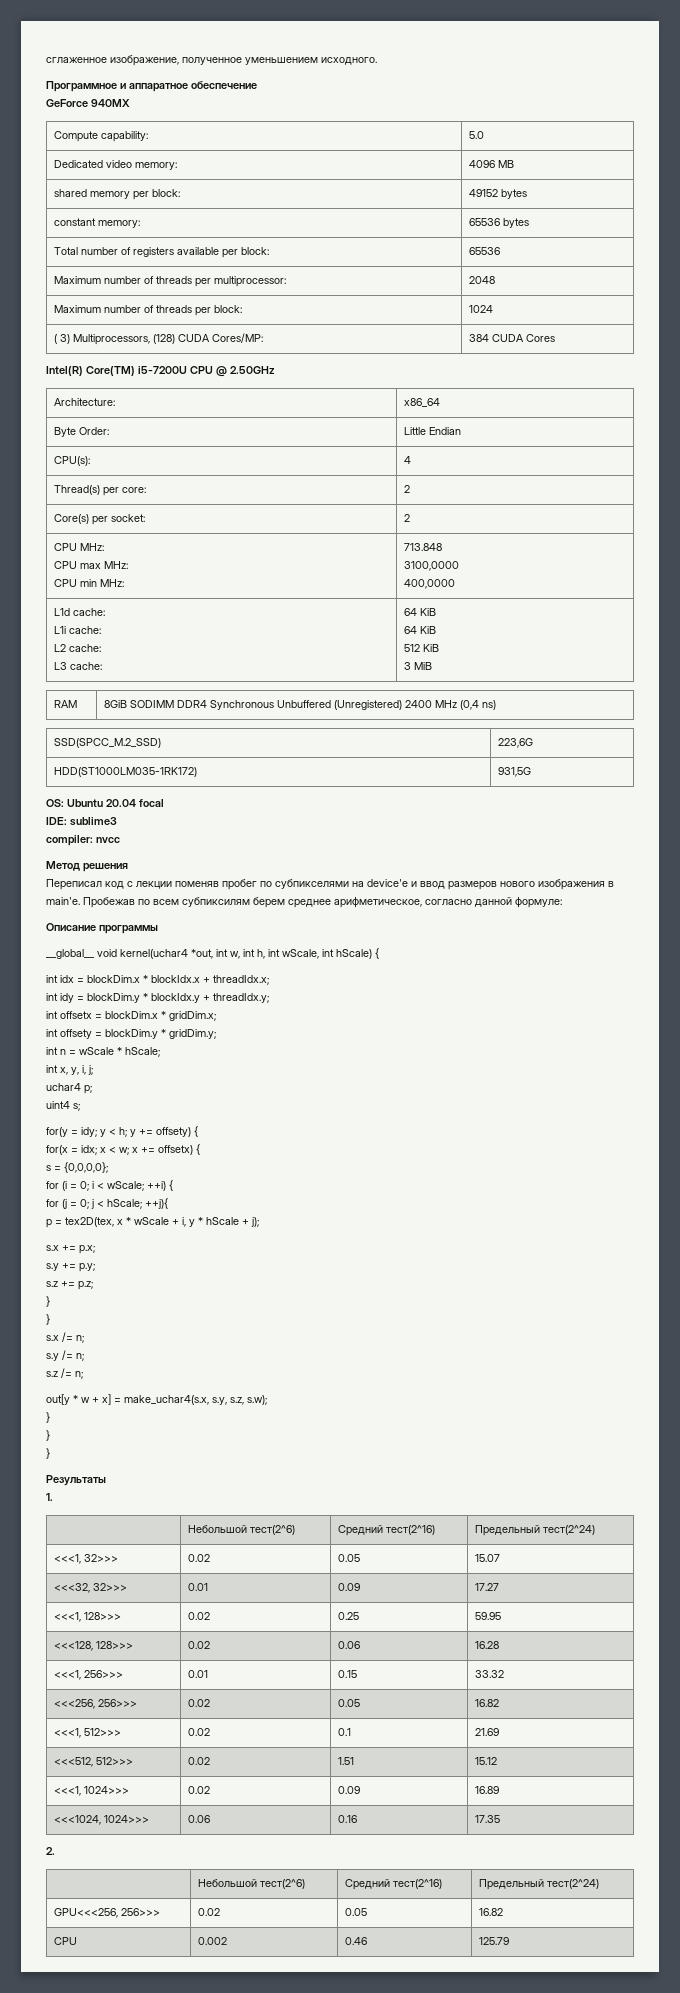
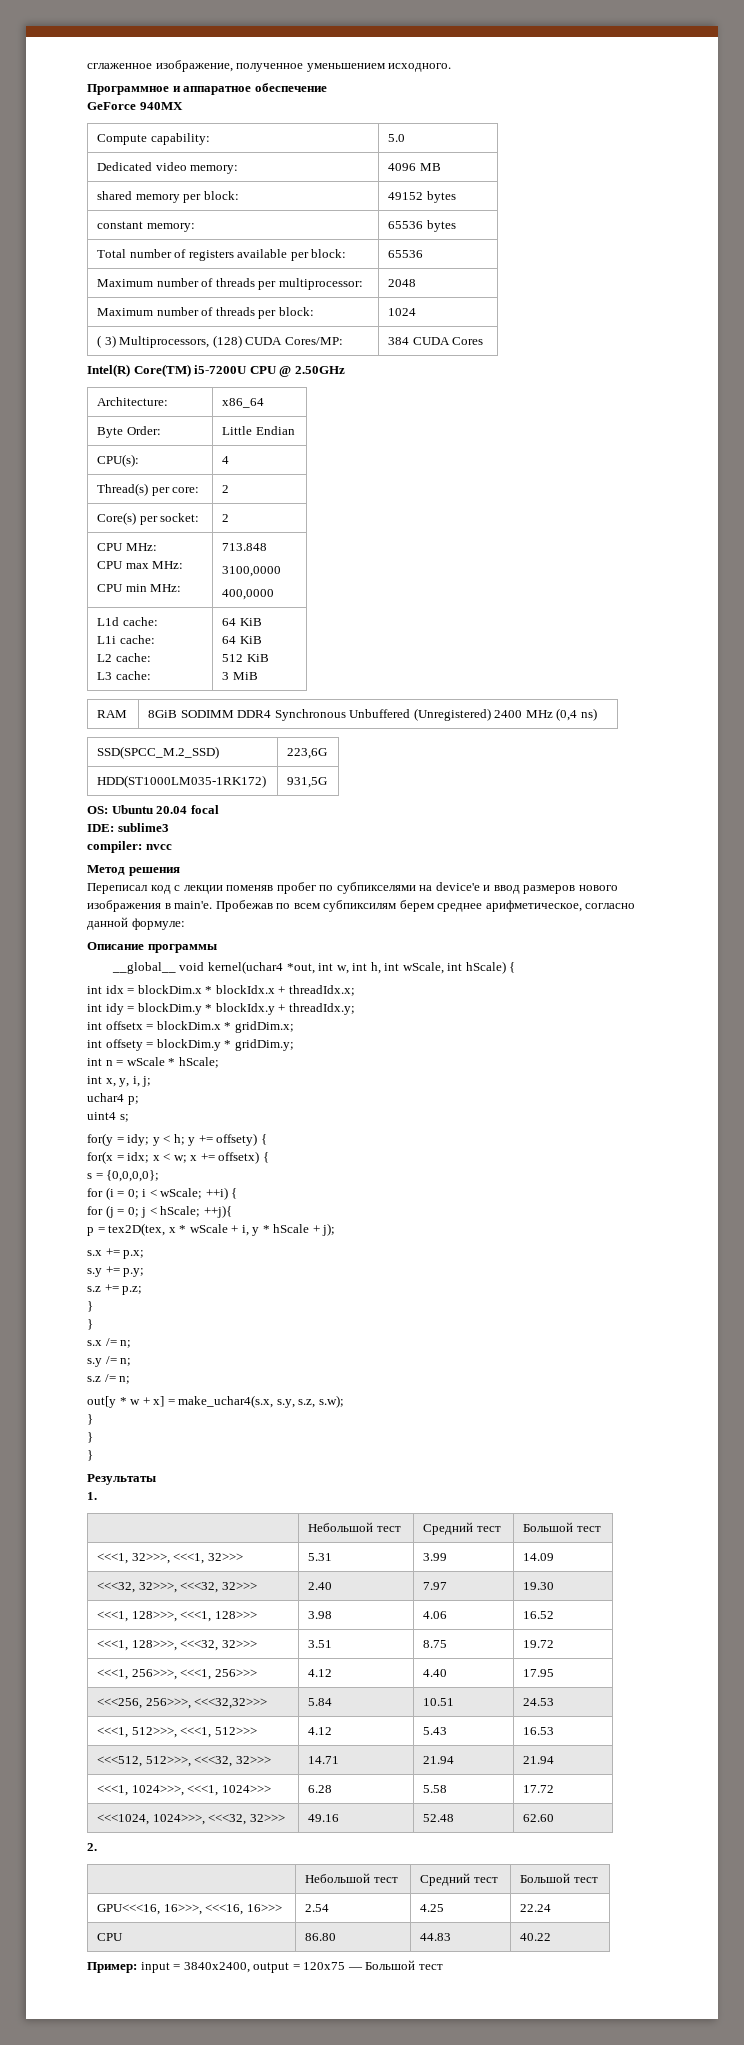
  1.
- | Небольшой тест(2^6) | Средний тест(2^16) | Предельный тест(2^24)
- <<<1, 32>>> | 0.02 | 0.05 | 15.07
- <<<32, 32>>> | 0.01 | 0.09 | 17.27
- <<<1, 128>>> | 0.02 | 0.25 | 59.95
- <<<128, 128>>> | 0.02 | 0.06 | 16.28
- <<<1, 256>>> | 0.01 | 0.15 | 33.32
- <<<256, 256>>> | 0.02 | 0.05 | 16.82
- <<<1, 512>>> | 0.02 | 0.1 | 21.69
- <<<512, 512>>> | 0.02 | 1.51 | 15.12
- <<<1, 1024>>> | 0.02 | 0.09 | 16.89
- <<<1024, 1024>>> | 0.06 | 0.16 | 17.35
+ | Небольшой тест | Средний тест | Большой тест
+ <<<1, 32>>>, <<<1, 32>>> | 5.31 | 3.99 | 14.09
+ <<<32, 32>>>, <<<32, 32>>> | 2.40 | 7.97 | 19.30
+ <<<1, 128>>>, <<<1, 128>>> | 3.98 | 4.06 | 16.52
+ <<<1, 128>>>, <<<32, 32>>> | 3.51 | 8.75 | 19.72
+ <<<1, 256>>>, <<<1, 256>>> | 4.12 | 4.40 | 17.95
+ <<<256, 256>>>, <<<32,32>>> | 5.84 | 10.51 | 24.53
+ <<<1, 512>>>, <<<1, 512>>> | 4.12 | 5.43 | 16.53
+ <<<512, 512>>>, <<<32, 32>>> | 14.71 | 21.94 | 21.94
+ <<<1, 1024>>>, <<<1, 1024>>> | 6.28 | 5.58 | 17.72
+ <<<1024, 1024>>>, <<<32, 32>>> | 49.16 | 52.48 | 62.60
  2.
- | Небольшой тест(2^6) | Средний тест(2^16) | Предельный тест(2^24)
- GPU<<<256, 256>>> | 0.02 | 0.05 | 16.82
- CPU | 0.002 | 0.46 | 125.79
+ | Небольшой тест | Средний тест | Большой тест
+ GPU<<<16, 16>>>, <<<16, 16>>> | 2.54 | 4.25 | 22.24
+ CPU | 86.80 | 44.83 | 40.22
+ Пример: input = 3840x2400, output = 120x75 — Большой тест

